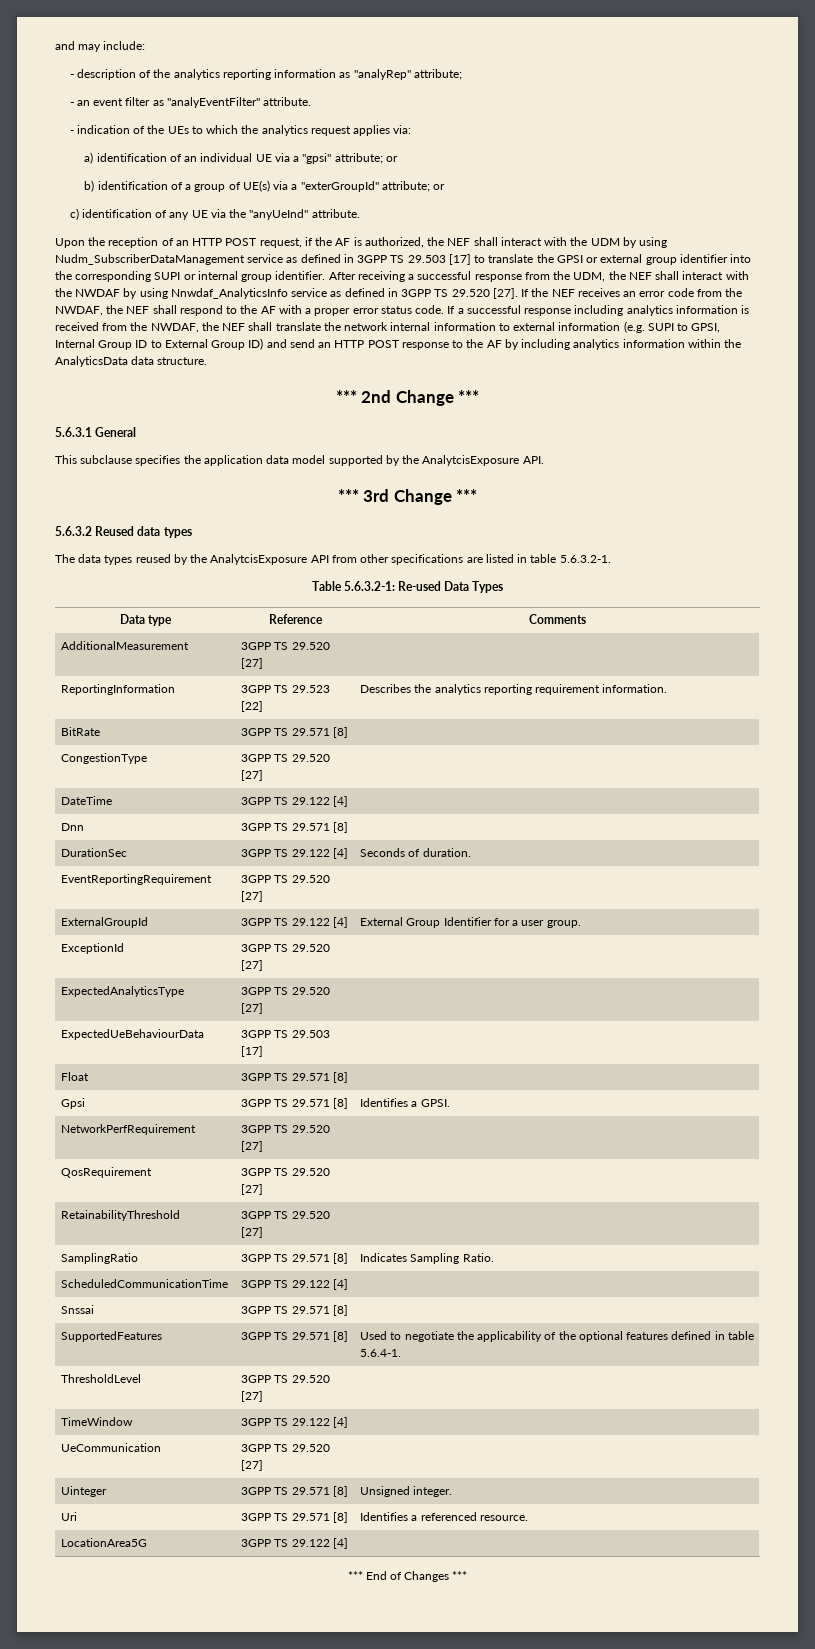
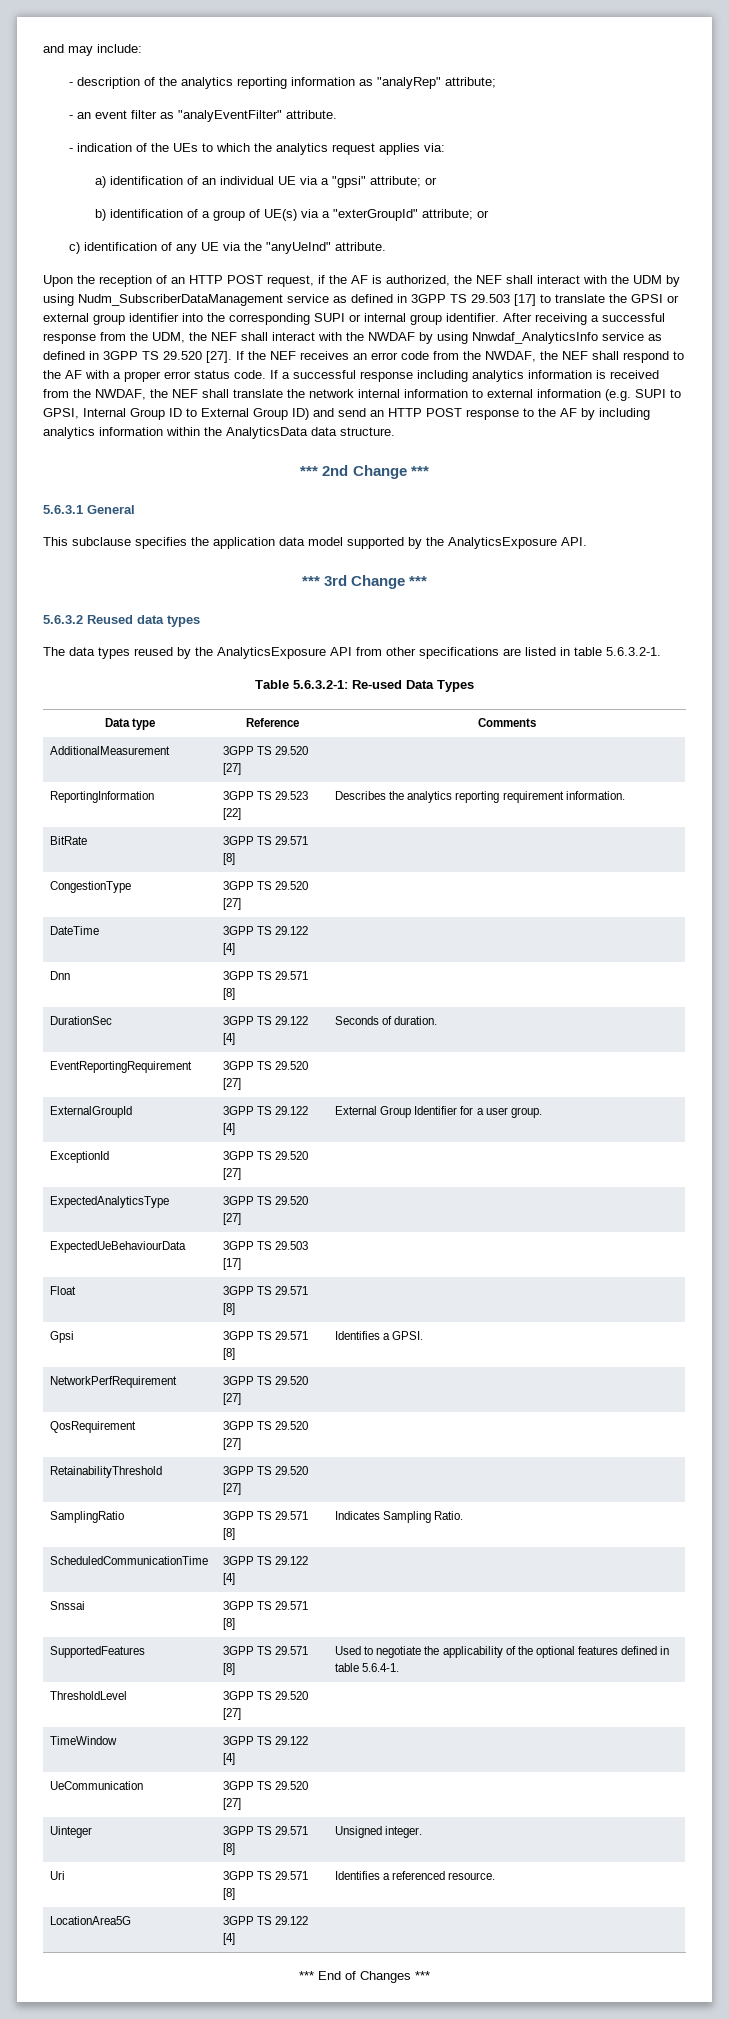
- This subclause specifies the application data model supported by the AnalytcisExposure API.
+ This subclause specifies the application data model supported by the AnalyticsExposure API.
- The data types reused by the AnalytcisExposure API from other specifications are listed in table 5.6.3.2-1.
+ The data types reused by the AnalyticsExposure API from other specifications are listed in table 5.6.3.2-1.

